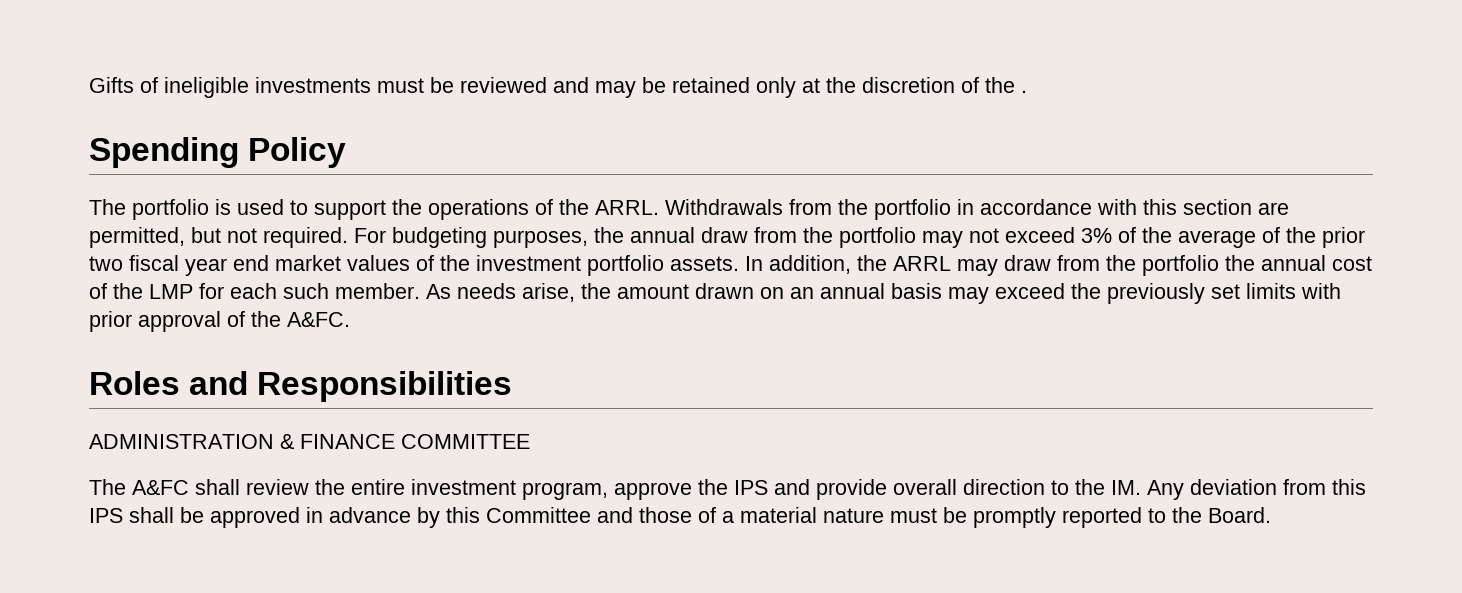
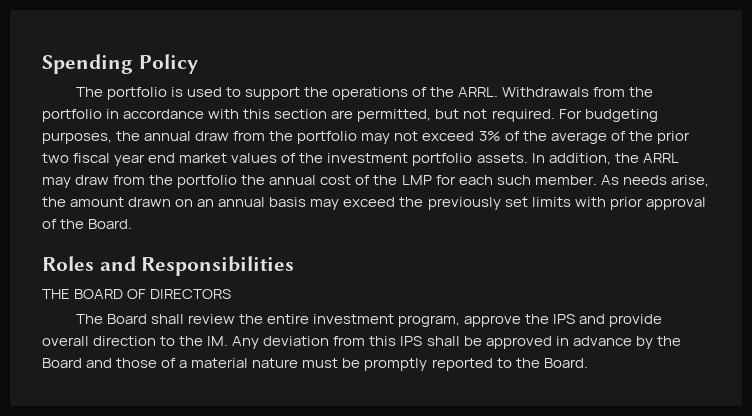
- Gifts of ineligible investments must be reviewed and may be retained only at the discretion of the .
- As needs arise, the amount drawn on an annual basis may exceed the previously set limits with prior approval of the A&FC.
+ As needs arise, the amount drawn on an annual basis may exceed the previously set limits with prior approval of the Board.
- ADMINISTRATION & FINANCE COMMITTEE
- The A&FC shall review the entire investment program, approve the IPS and provide overall direction to the IM. Any deviation from this IPS shall be approved in advance by this Committee and those of a material nature must be promptly reported to the Board.
+ THE BOARD OF DIRECTORS
+ The Board shall review the entire investment program, approve the IPS and provide overall direction to the IM. Any deviation from this IPS shall be approved in advance by the Board and those of a material nature must be promptly reported to the Board.

